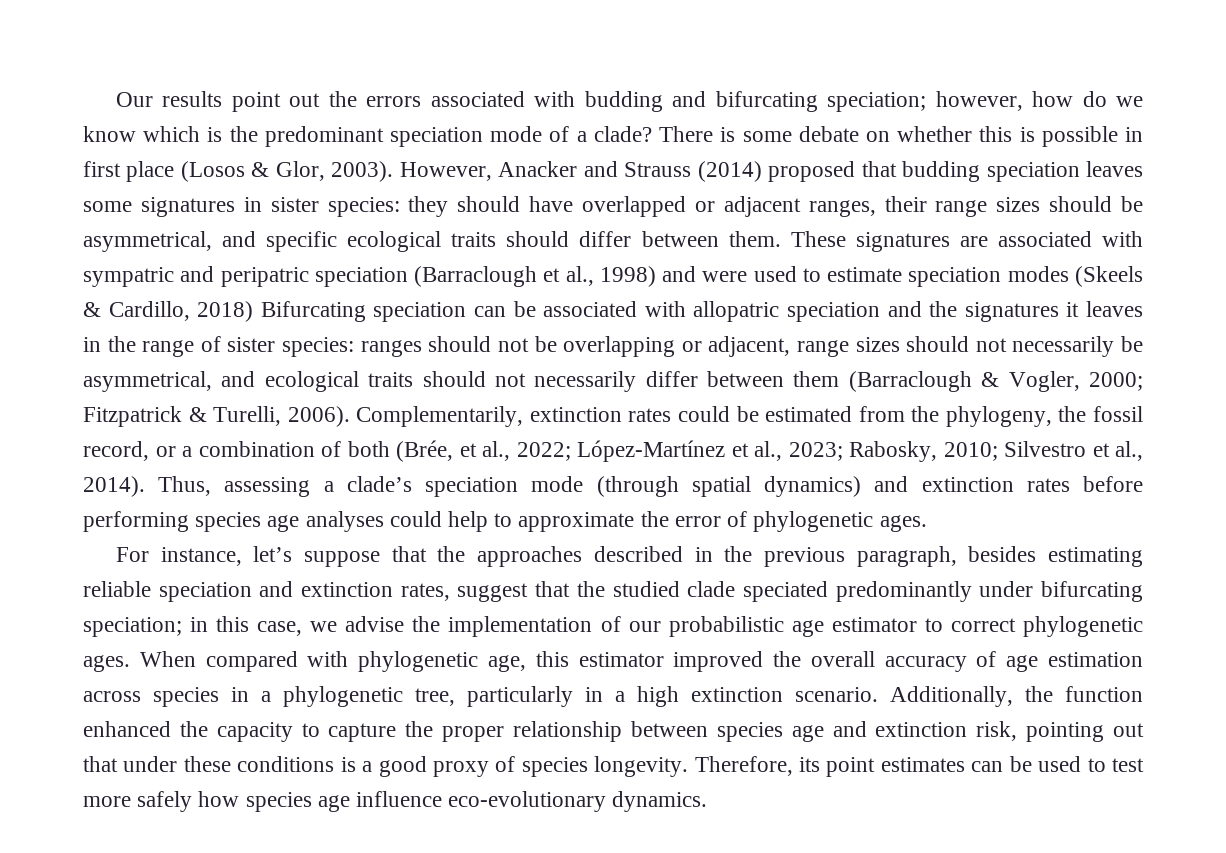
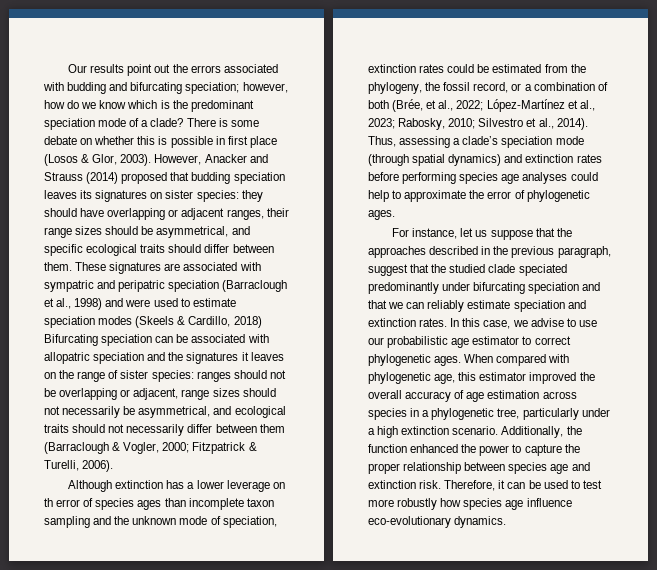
- However, Anacker and Strauss (2014) proposed that budding speciation leaves some signatures in sister species: they should have overlapped or adjacent ranges, their range sizes should be asymmetrical, and specific ecological traits should differ between them.
+ However, Anacker and Strauss (2014) proposed that budding speciation leaves its signatures on sister species: they should have overlapping or adjacent ranges, their range sizes should be asymmetrical, and specific ecological traits should differ between them.
- These signatures are associated with sympatric and peripatric speciation (Barraclough et al., 1998) and were used to estimate speciation modes (Skeels & Cardillo, 2018) Bifurcating speciation can be associated with allopatric speciation and the signatures it leaves in the range of sister species:
+ These signatures are associated with sympatric and peripatric speciation (Barraclough et al., 1998) and were used to estimate speciation modes (Skeels & Cardillo, 2018) Bifurcating speciation can be associated with allopatric speciation and the signatures it leaves on the range of sister species:
- Fitzpatrick & Turelli, 2006). Complementarily, extinction rates could be estimated from the phylogeny, the fossil record, or a combination of both (Brée, et al., 2022;
+ Fitzpatrick & Turelli, 2006).
+ Although extinction has a lower leverage on th error of species ages than incomplete taxon sampling and the unknown mode of speciation, extinction rates could be estimated from the phylogeny, the fossil record, or a combination of both (Brée, et al., 2022;
- For instance, let’s suppose that the approaches described in the previous paragraph, besides estimating reliable speciation and extinction rates, suggest that the studied clade speciated predominantly under bifurcating speciation; in this case, we advise the implementation of our probabilistic age estimator to correct phylogenetic ages.
+ For instance, let us suppose that the approaches described in the previous paragraph, suggest that the studied clade speciated predominantly under bifurcating speciation and that we can reliably estimate speciation and extinction rates. In this case, we advise to use our probabilistic age estimator to correct phylogenetic ages.
- When compared with phylogenetic age, this estimator improved the overall accuracy of age estimation across species in a phylogenetic tree, particularly in a high extinction scenario.
+ When compared with phylogenetic age, this estimator improved the overall accuracy of age estimation across species in a phylogenetic tree, particularly under a high extinction scenario.
- Additionally, the function enhanced the capacity to capture the proper relationship between species age and extinction risk, pointing out that under these conditions is a good proxy of species longevity. Therefore, its point estimates can be used to test more safely how species age influence eco-evolutionary dynamics.
+ Additionally, the function enhanced the power to capture the proper relationship between species age and extinction risk. Therefore, it can be used to test more robustly how species age influence eco-evolutionary dynamics.

